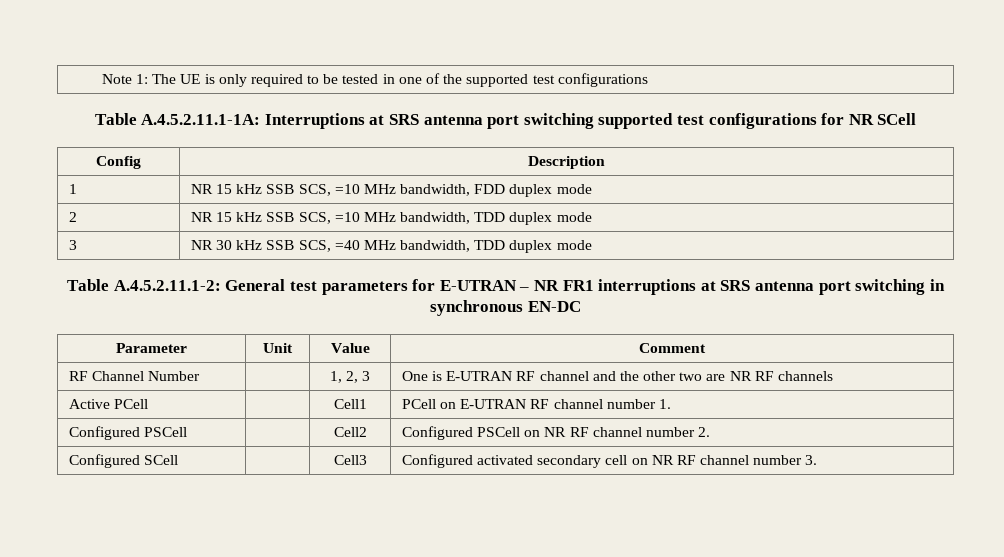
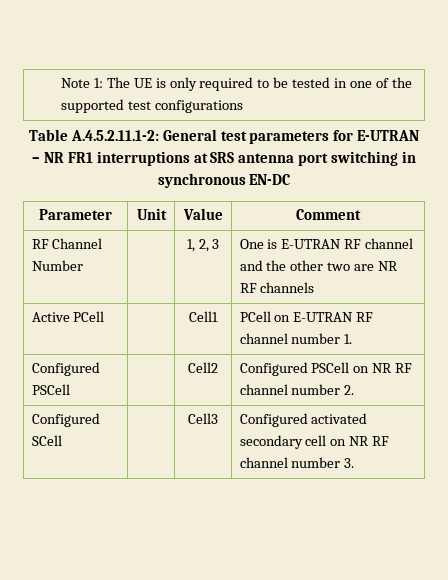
- Table A.4.5.2.11.1-1A: Interruptions at SRS antenna port switching supported test configurations for NR SCell
- Config | Description
- 1 | NR 15 kHz SSB SCS, =10 MHz bandwidth, FDD duplex mode
- 2 | NR 15 kHz SSB SCS, =10 MHz bandwidth, TDD duplex mode
- 3 | NR 30 kHz SSB SCS, =40 MHz bandwidth, TDD duplex mode

